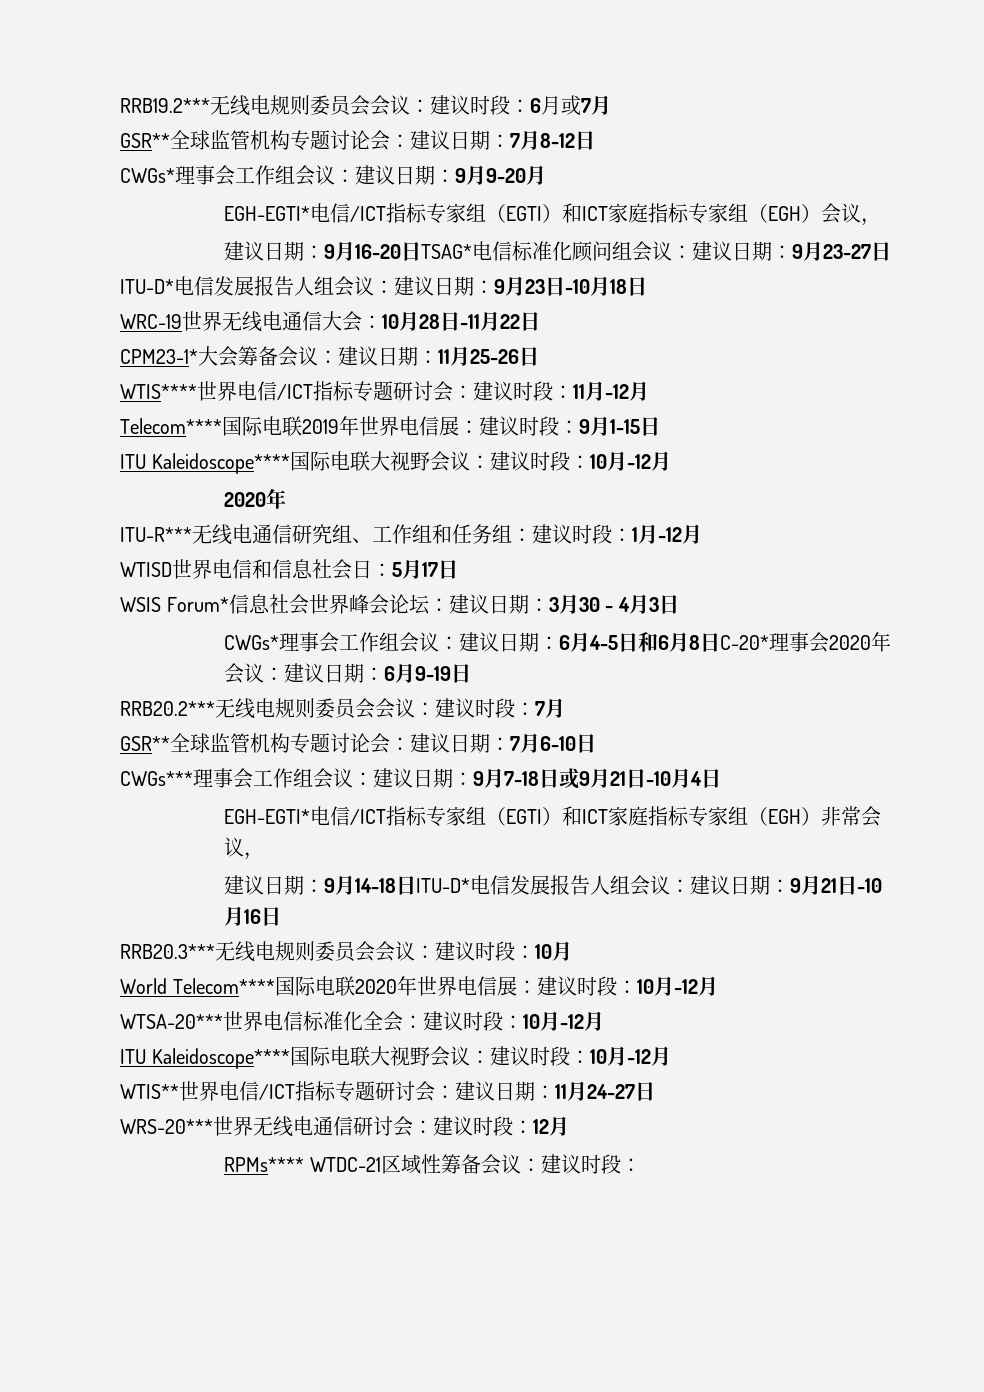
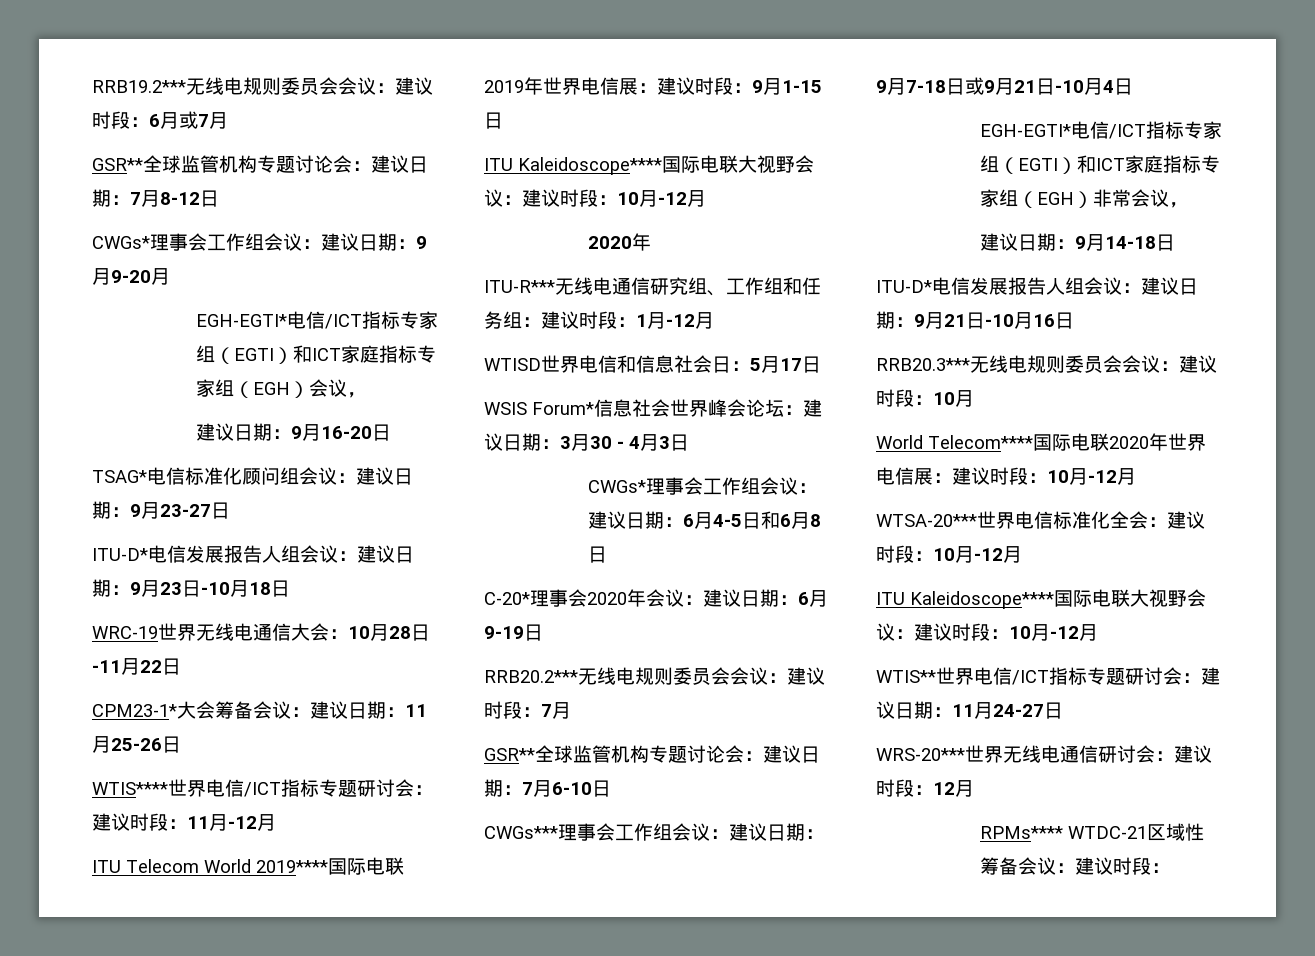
- 建议日期：9月16-20日TSAG*电信标准化顾问组会议：建议日期：9月23-27日
+ 建议日期：9月16-20日
+ TSAG*电信标准化顾问组会议：建议日期：9月23-27日
- Telecom****国际电联2019年世界电信展：建议时段：9月1-15日
+ ITU Telecom World 2019****国际电联2019年世界电信展：建议时段：9月1-15日
- CWGs*理事会工作组会议：建议日期：6月4-5日和6月8日C-20*理事会2020年会议：建议日期：6月9-19日
+ CWGs*理事会工作组会议：建议日期：6月4-5日和6月8日
+ C-20*理事会2020年会议：建议日期：6月9-19日
- 建议日期：9月14-18日ITU-D*电信发展报告人组会议：建议日期：9月21日-10月16日
+ 建议日期：9月14-18日
+ ITU-D*电信发展报告人组会议：建议日期：9月21日-10月16日

